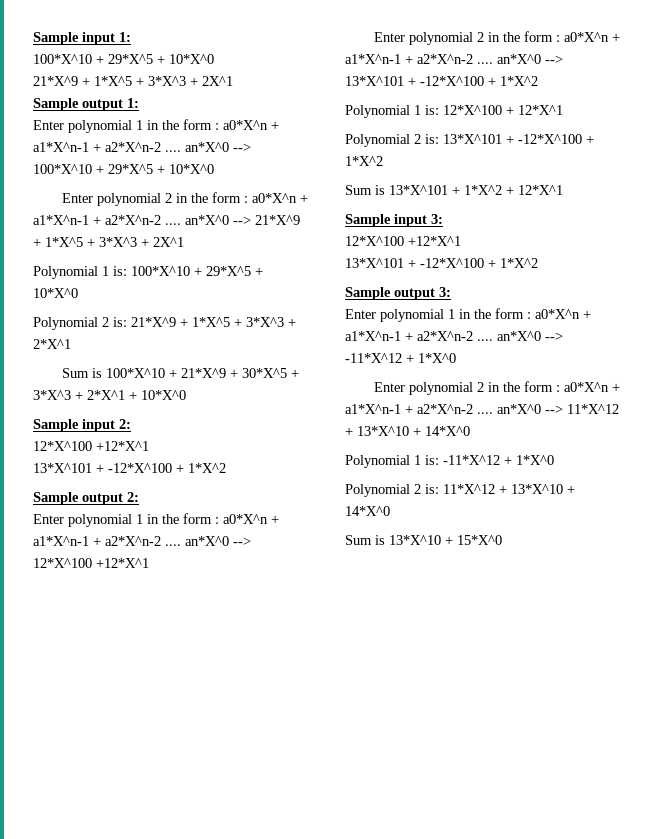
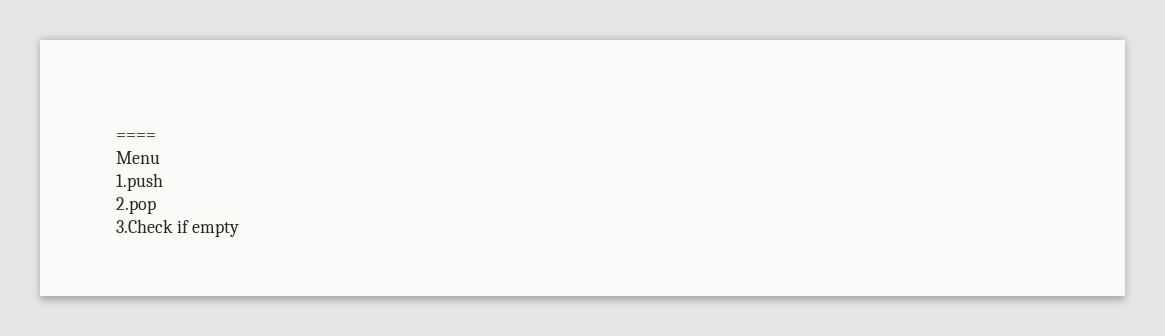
- Sample input 1:
- 100*X^10 + 29*X^5 + 10*X^0
- 21*X^9 + 1*X^5 + 3*X^3 + 2X^1
- Sample output 1:
- Enter polynomial 1 in the form : a0*X^n + a1*X^n-1 + a2*X^n-2 .... an*X^0 --> 100*X^10 + 29*X^5 + 10*X^0
- Enter polynomial 2 in the form : a0*X^n + a1*X^n-1 + a2*X^n-2 .... an*X^0 --> 21*X^9 + 1*X^5 + 3*X^3 + 2X^1
- Polynomial 1 is: 100*X^10 + 29*X^5 + 10*X^0
- Polynomial 2 is: 21*X^9 + 1*X^5 + 3*X^3 + 2*X^1
- Sum is 100*X^10 + 21*X^9 + 30*X^5 + 3*X^3 + 2*X^1 + 10*X^0
- Sample input 2:
- 12*X^100 +12*X^1
- 13*X^101 + -12*X^100 + 1*X^2
- Sample output 2:
- Enter polynomial 1 in the form : a0*X^n + a1*X^n-1 + a2*X^n-2 .... an*X^0 --> 12*X^100 +12*X^1
- Enter polynomial 2 in the form : a0*X^n + a1*X^n-1 + a2*X^n-2 .... an*X^0 --> 13*X^101 + -12*X^100 + 1*X^2
- Polynomial 1 is: 12*X^100 + 12*X^1
- Polynomial 2 is: 13*X^101 + -12*X^100 + 1*X^2
- Sum is 13*X^101 + 1*X^2 + 12*X^1
- Sample input 3:
- 12*X^100 +12*X^1
- 13*X^101 + -12*X^100 + 1*X^2
- Sample output 3:
- Enter polynomial 1 in the form : a0*X^n + a1*X^n-1 + a2*X^n-2 .... an*X^0 --> -11*X^12 + 1*X^0
- Enter polynomial 2 in the form : a0*X^n + a1*X^n-1 + a2*X^n-2 .... an*X^0 --> 11*X^12 + 13*X^10 + 14*X^0
- Polynomial 1 is: -11*X^12 + 1*X^0
- Polynomial 2 is: 11*X^12 + 13*X^10 + 14*X^0
- Sum is 13*X^10 + 15*X^0
+ ====
+ Menu
+ 1.push
+ 2.pop
+ 3.Check if empty

